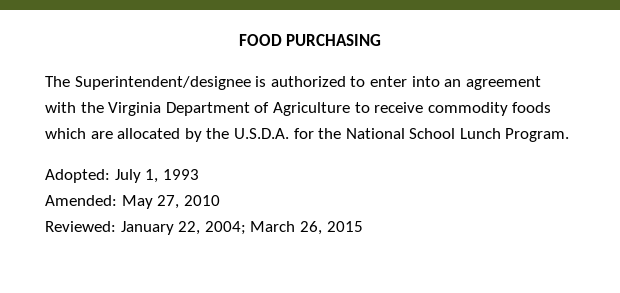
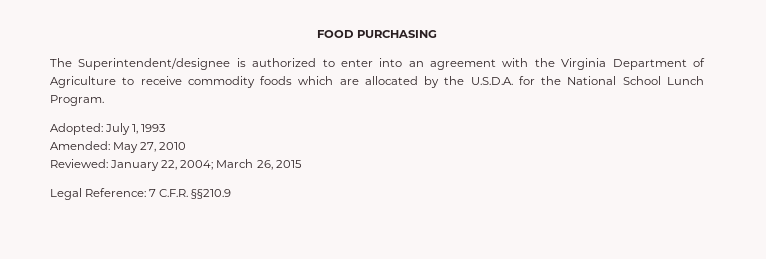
+ Legal Reference: 7 C.F.R. §§210.9

